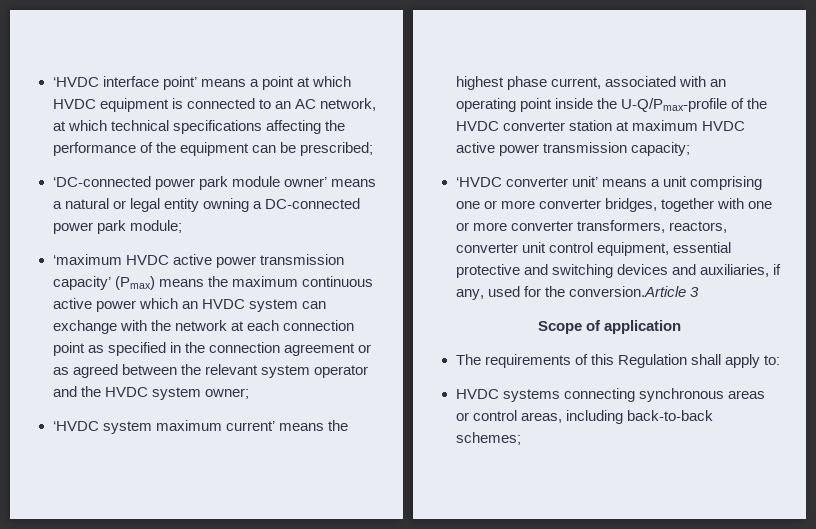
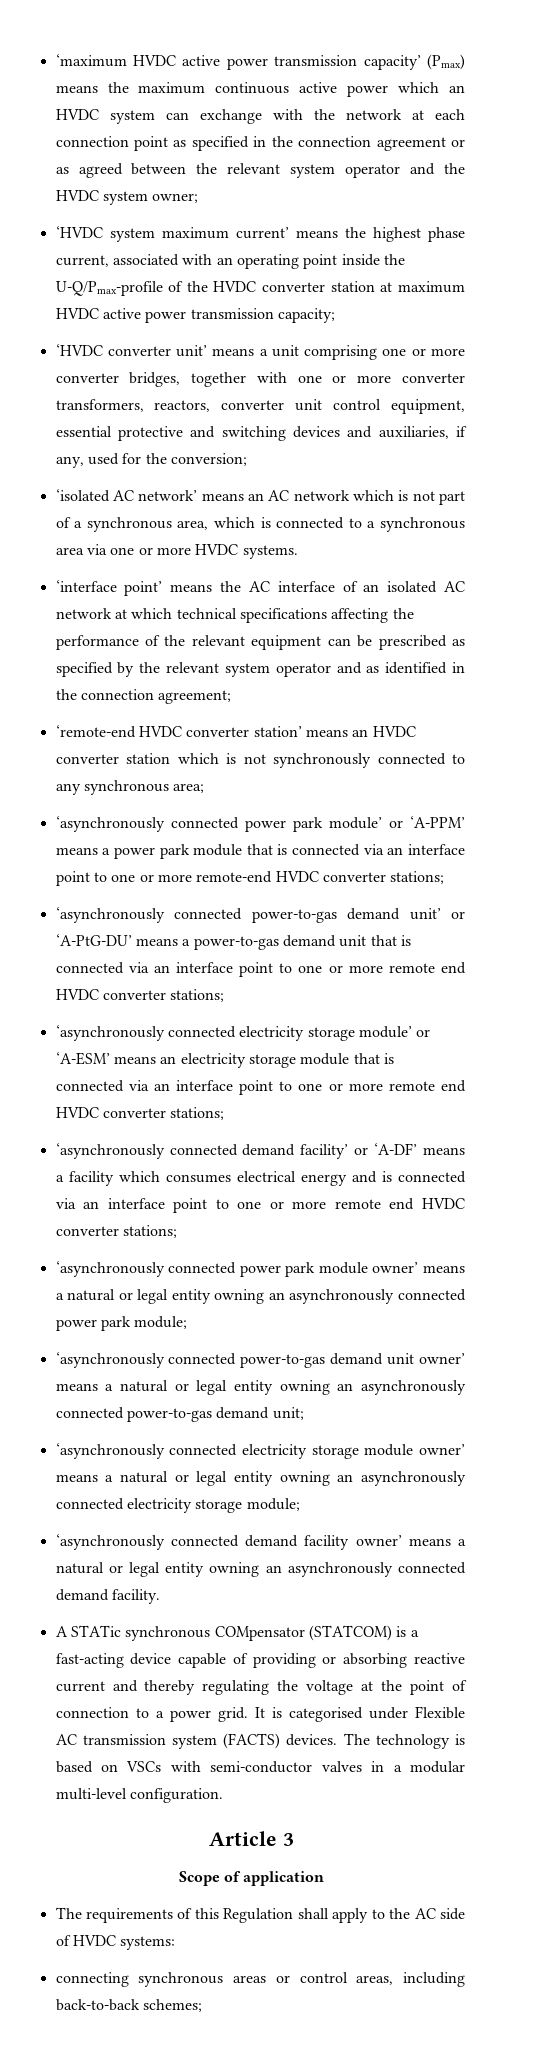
- ‘HVDC interface point’ means a point at which HVDC equipment is connected to an AC network, at which technical specifications affecting the performance of the equipment can be prescribed;
- ‘DC-connected power park module owner’ means a natural or legal entity owning a DC-connected power park module;
- ‘HVDC converter unit’ means a unit comprising one or more converter bridges, together with one or more converter transformers, reactors, converter unit control equipment, essential protective and switching devices and auxiliaries, if any, used for the conversion.Article 3
+ ‘HVDC converter unit’ means a unit comprising one or more converter bridges, together with one or more converter transformers, reactors, converter unit control equipment, essential protective and switching devices and auxiliaries, if any, used for the conversion;
+ ‘isolated AC network’ means an AC network which is not part of a synchronous area, which is connected to a synchronous area via one or more HVDC systems.
+ ‘interface point’ means the AC interface of an isolated AC network at which technical specifications affecting the performance of the relevant equipment can be prescribed as specified by the relevant system operator and as identified in the connection agreement;
+ ‘remote-end HVDC converter station’ means an HVDC converter station which is not synchronously connected to any synchronous area;
+ ‘asynchronously connected power park module’ or ‘A-PPM’ means a power park module that is connected via an interface point to one or more remote-end HVDC converter stations;
+ ‘asynchronously connected power-to-gas demand unit’ or ‘A-PtG-DU’ means a power-to-gas demand unit that is connected via an interface point to one or more remote end HVDC converter stations;
+ ‘asynchronously connected electricity storage module’ or ‘A-ESM’ means an electricity storage module that is connected via an interface point to one or more remote end HVDC converter stations;
+ ‘asynchronously connected demand facility’ or ‘A-DF’ means a facility which consumes electrical energy and is connected via an interface point to one or more remote end HVDC converter stations;
+ ‘asynchronously connected power park module owner’ means a natural or legal entity owning an asynchronously connected power park module;
+ ‘asynchronously connected power-to-gas demand unit owner’ means a natural or legal entity owning an asynchronously connected power-to-gas demand unit;
+ ‘asynchronously connected electricity storage module owner’ means a natural or legal entity owning an asynchronously connected electricity storage module;
+ ‘asynchronously connected demand facility owner’ means a natural or legal entity owning an asynchronously connected demand facility.
+ A STATic synchronous COMpensator (STATCOM) is a fast-acting device capable of providing or absorbing reactive current and thereby regulating the voltage at the point of connection to a power grid. It is categorised under Flexible AC transmission system (FACTS) devices. The technology is based on VSCs with semi-conductor valves in a modular multi-level configuration.
+ Article 3
- The requirements of this Regulation shall apply to:
- HVDC systems connecting synchronous areas or control areas, including back-to-back schemes;
+ The requirements of this Regulation shall apply to the AC side of HVDC systems:
+ connecting synchronous areas or control areas, including back-to-back schemes;

